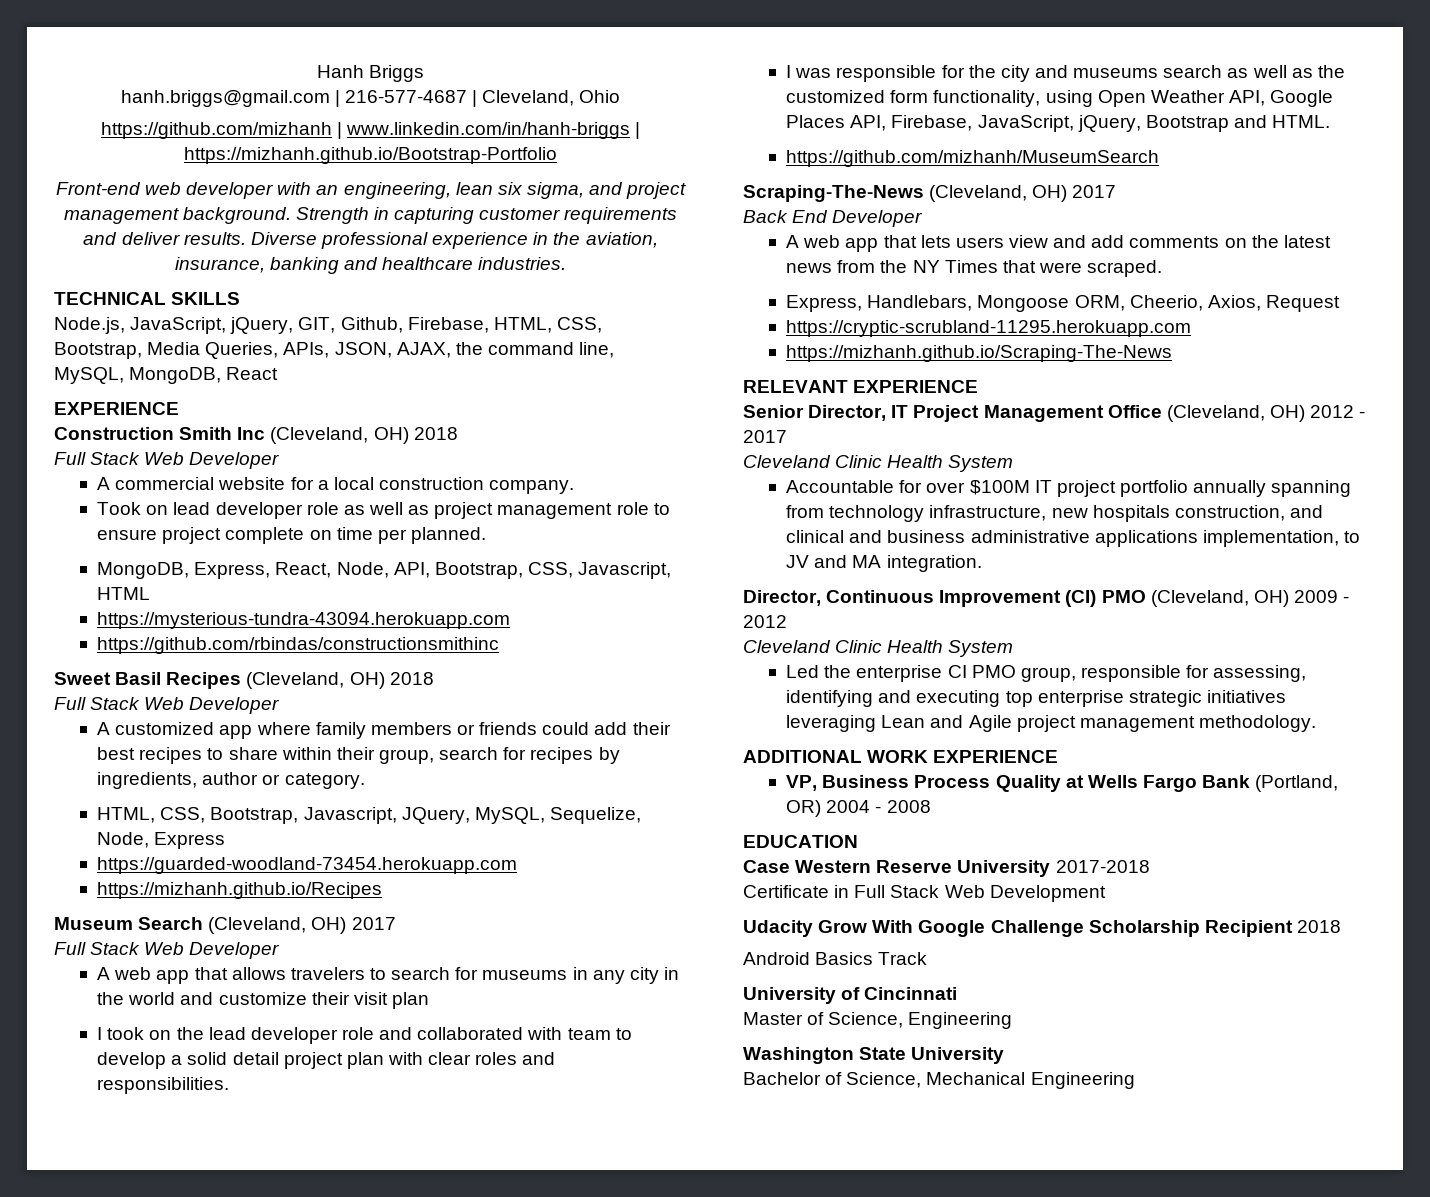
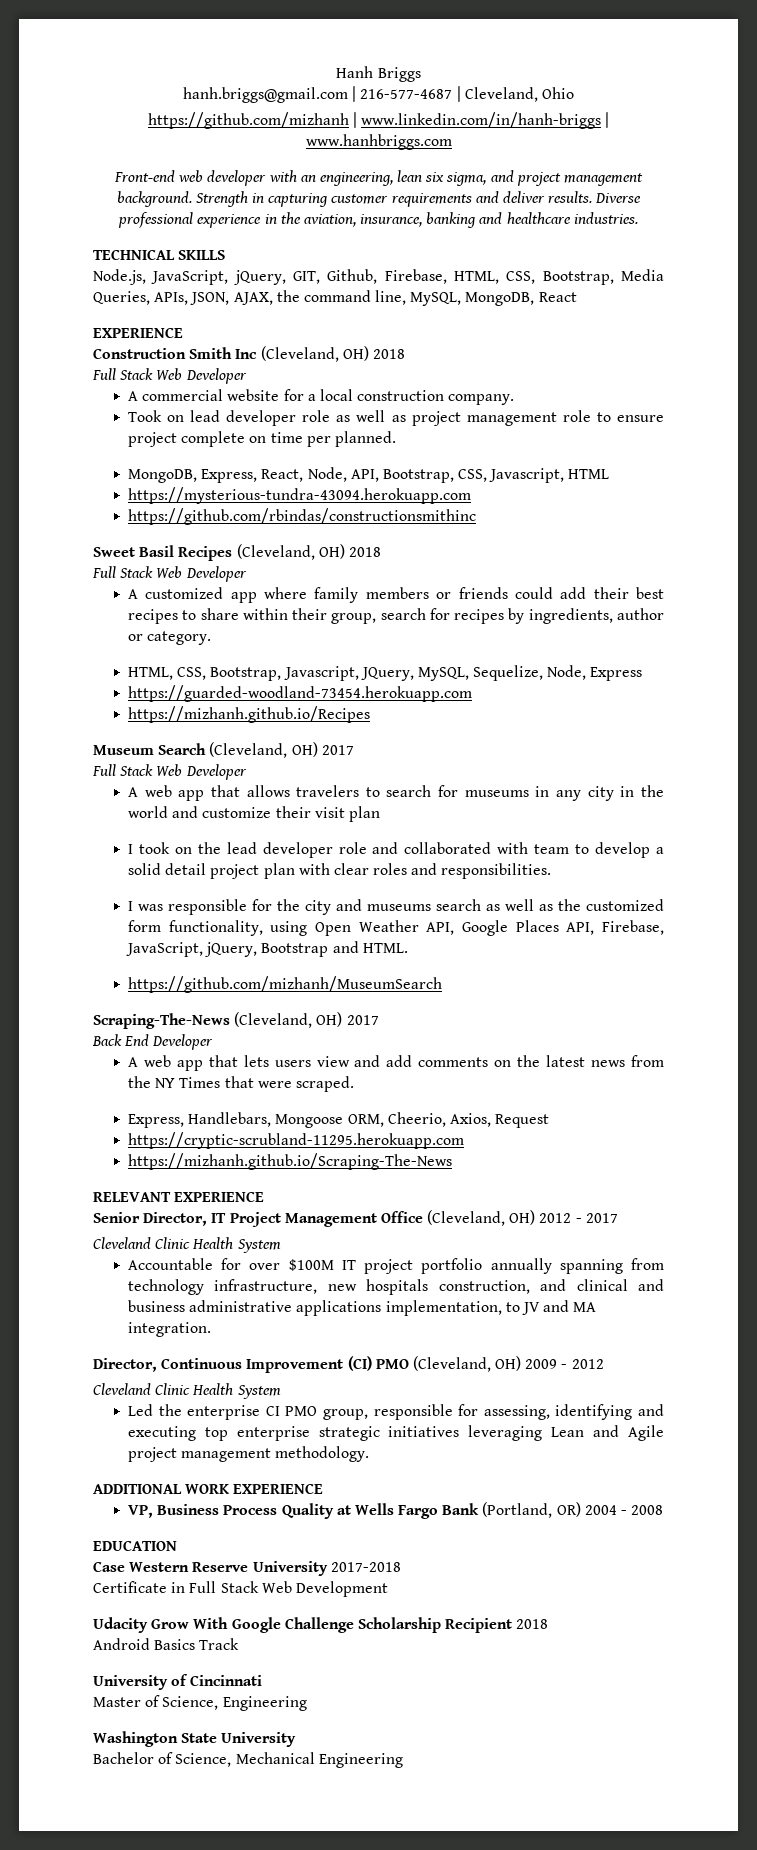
- https://github.com/mizhanh | www.linkedin.com/in/hanh-briggs | https://mizhanh.github.io/Bootstrap-Portfolio
+ https://github.com/mizhanh | www.linkedin.com/in/hanh-briggs | www.hanhbriggs.com

